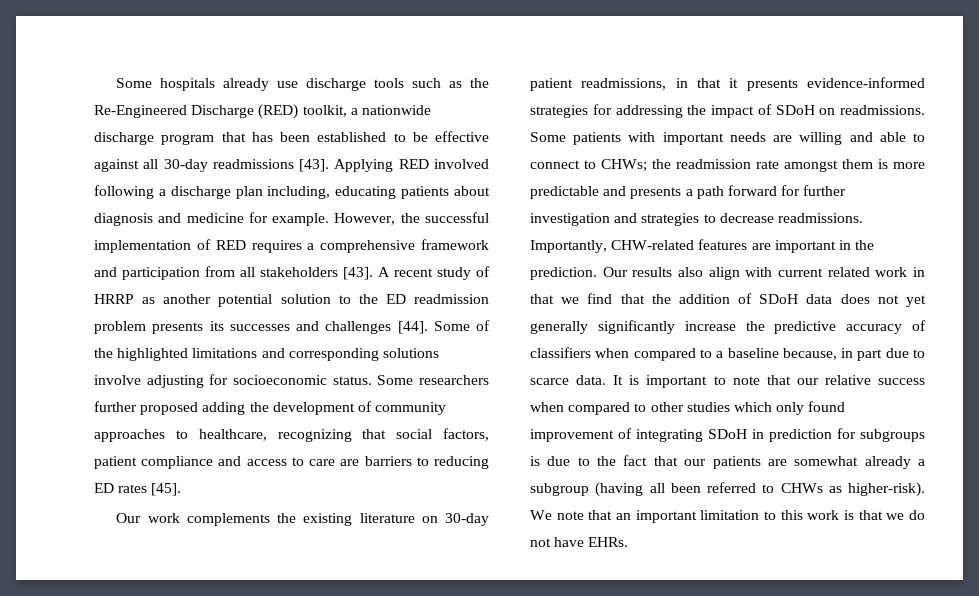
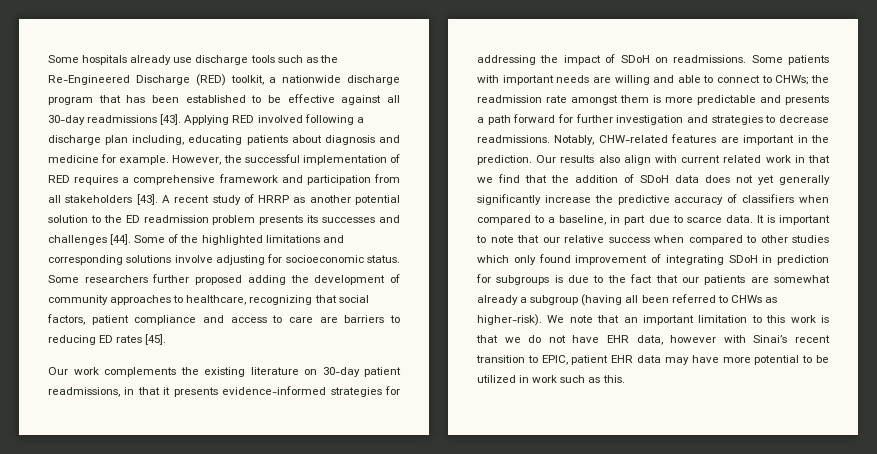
- Importantly, CHW-related features are important in the prediction.
+ Notably, CHW-related features are important in the prediction.
- Our results also align with current related work in that we find that the addition of SDoH data does not yet generally significantly increase the predictive accuracy of classifiers when compared to a baseline because, in part due to scarce data.
+ Our results also align with current related work in that we find that the addition of SDoH data does not yet generally significantly increase the predictive accuracy of classifiers when compared to a baseline, in part due to scarce data.
- We note that an important limitation to this work is that we do not have EHRs.
+ We note that an important limitation to this work is that we do not have EHR data, however with Sinai’s recent transition to EPIC, patient EHR data may have more potential to be utilized in work such as this.

